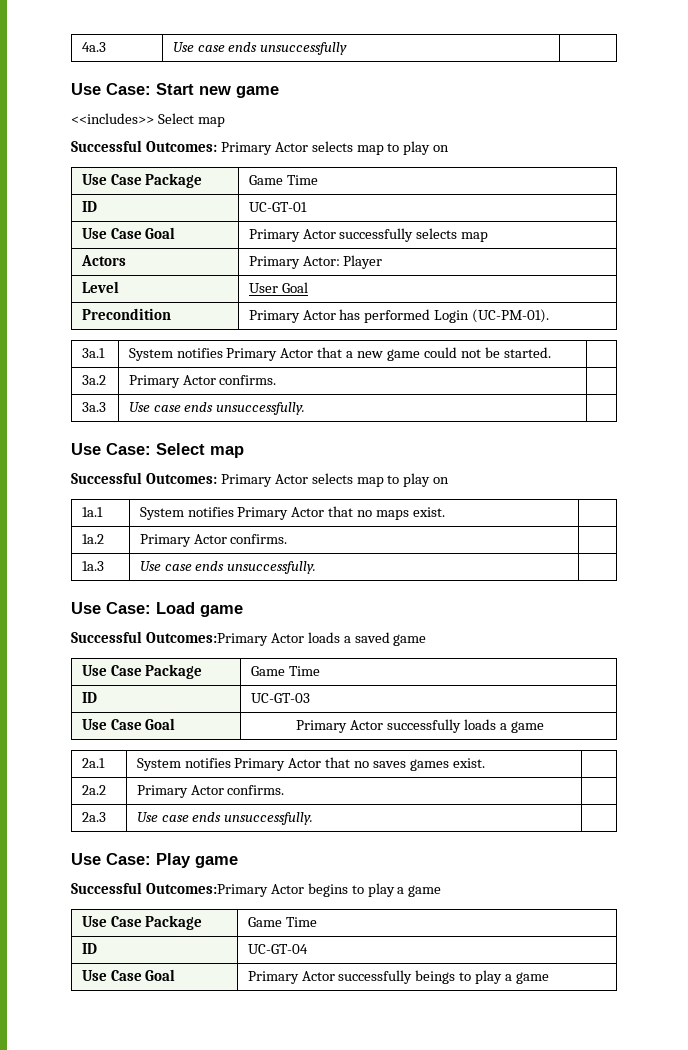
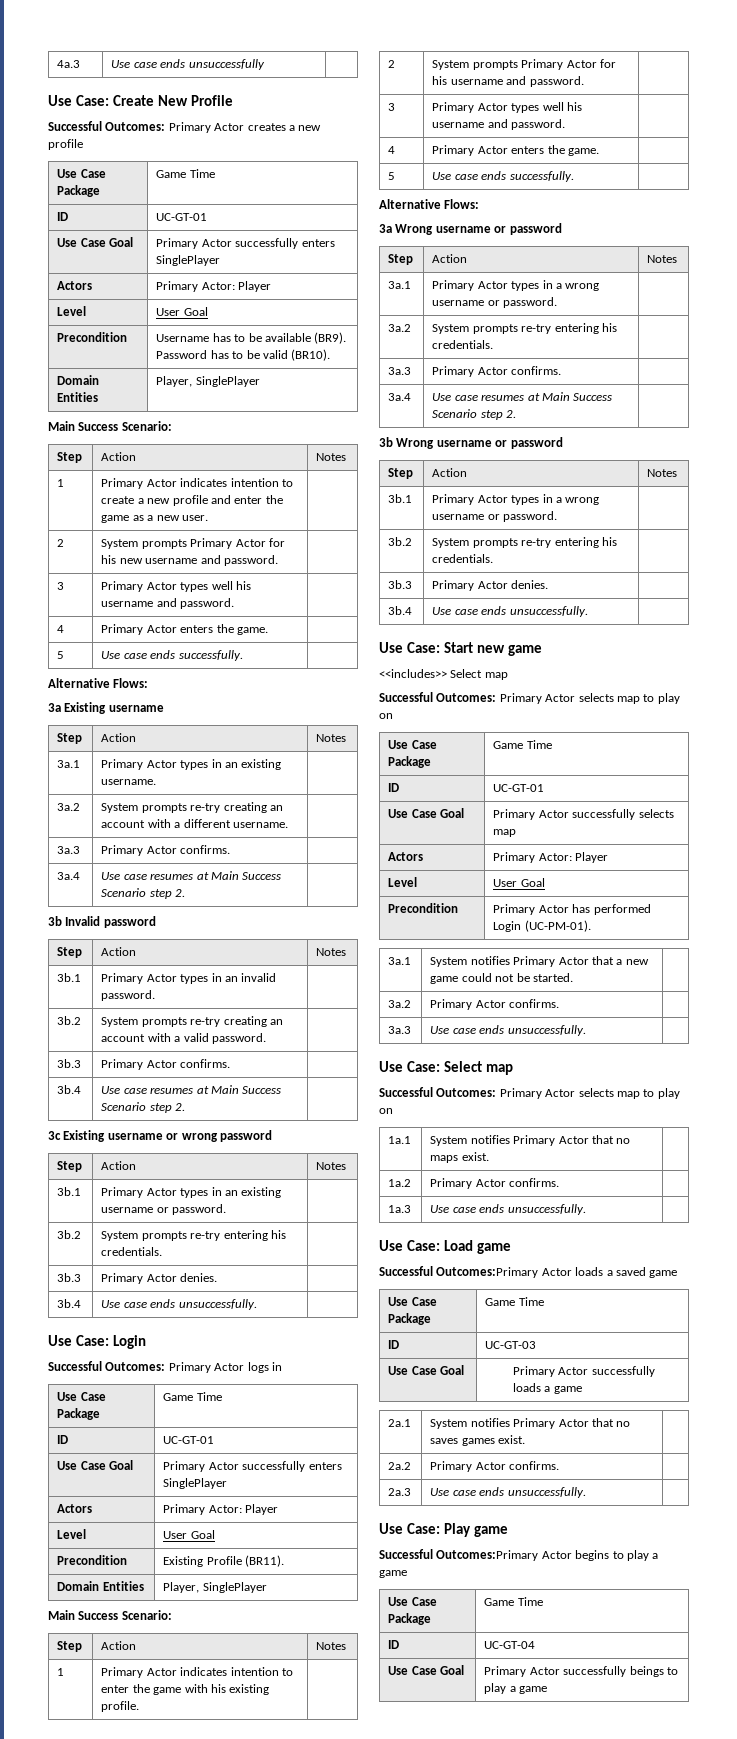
+ Use Case: Create New Profile
+ Successful Outcomes: Primary Actor creates a new profile
+ Use Case Package | Game Time
+ ID | UC-GT-01
+ Use Case Goal | Primary Actor successfully enters SinglePlayer
+ Actors | Primary Actor: Player
+ Level | User Goal
+ Precondition | Username has to be available (BR9). Password has to be valid (BR10).
+ Domain Entities | Player, SinglePlayer
+ Main Success Scenario:
+ Step | Action | Notes
+ 1 | Primary Actor indicates intention to create a new profile and enter the game as a new user. |
+ 2 | System prompts Primary Actor for his new username and password. |
+ 3 | Primary Actor types well his username and password. |
+ 4 | Primary Actor enters the game. |
+ 5 | Use case ends successfully. |
+ Alternative Flows:
+ 3a Existing username
+ Step | Action | Notes
+ 3a.1 | Primary Actor types in an existing username. |
+ 3a.2 | System prompts re-try creating an account with a different username. |
+ 3a.3 | Primary Actor confirms. |
+ 3a.4 | Use case resumes at Main Success Scenario step 2. |
+ 3b Invalid password
+ Step | Action | Notes
+ 3b.1 | Primary Actor types in an invalid password. |
+ 3b.2 | System prompts re-try creating an account with a valid password. |
+ 3b.3 | Primary Actor confirms. |
+ 3b.4 | Use case resumes at Main Success Scenario step 2. |
+ 3c Existing username or wrong password
+ Step | Action | Notes
+ 3b.1 | Primary Actor types in an existing username or password. |
+ 3b.2 | System prompts re-try entering his credentials. |
+ 3b.3 | Primary Actor denies. |
+ 3b.4 | Use case ends unsuccessfully. |
+ Use Case: Login
+ Successful Outcomes: Primary Actor logs in
+ Use Case Package | Game Time
+ ID | UC-GT-01
+ Use Case Goal | Primary Actor successfully enters SinglePlayer
+ Actors | Primary Actor: Player
+ Level | User Goal
+ Precondition | Existing Profile (BR11).
+ Domain Entities | Player, SinglePlayer
+ Main Success Scenario:
+ Step | Action | Notes
+ 1 | Primary Actor indicates intention to enter the game with his existing profile. |
+ 2 | System prompts Primary Actor for his username and password. |
+ 3 | Primary Actor types well his username and password. |
+ 4 | Primary Actor enters the game. |
+ 5 | Use case ends successfully. |
+ Alternative Flows:
+ 3a Wrong username or password
+ Step | Action | Notes
+ 3a.1 | Primary Actor types in a wrong username or password. |
+ 3a.2 | System prompts re-try entering his credentials. |
+ 3a.3 | Primary Actor confirms. |
+ 3a.4 | Use case resumes at Main Success Scenario step 2. |
+ 3b Wrong username or password
+ Step | Action | Notes
+ 3b.1 | Primary Actor types in a wrong username or password. |
+ 3b.2 | System prompts re-try entering his credentials. |
+ 3b.3 | Primary Actor denies. |
+ 3b.4 | Use case ends unsuccessfully. |

